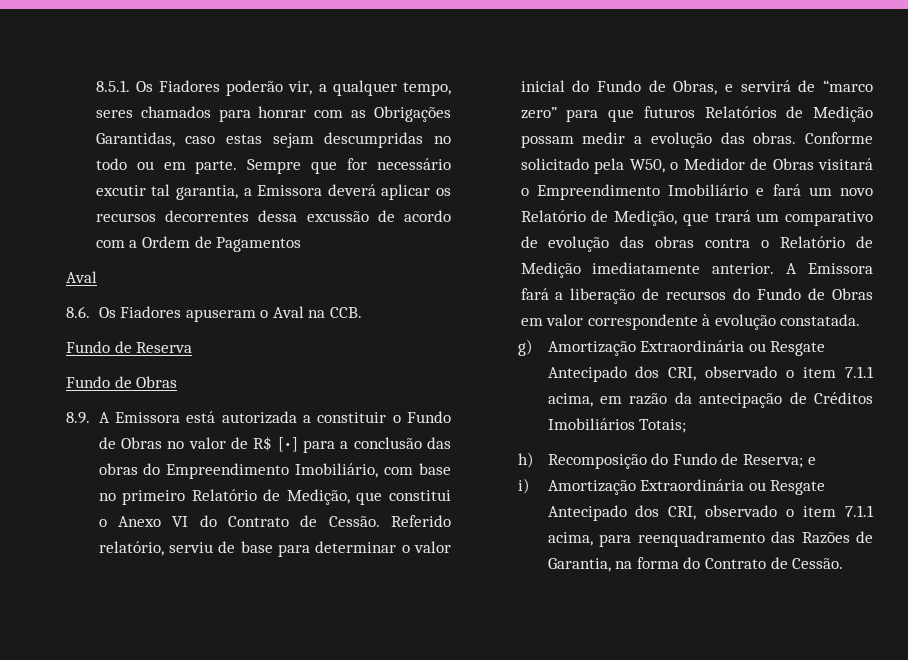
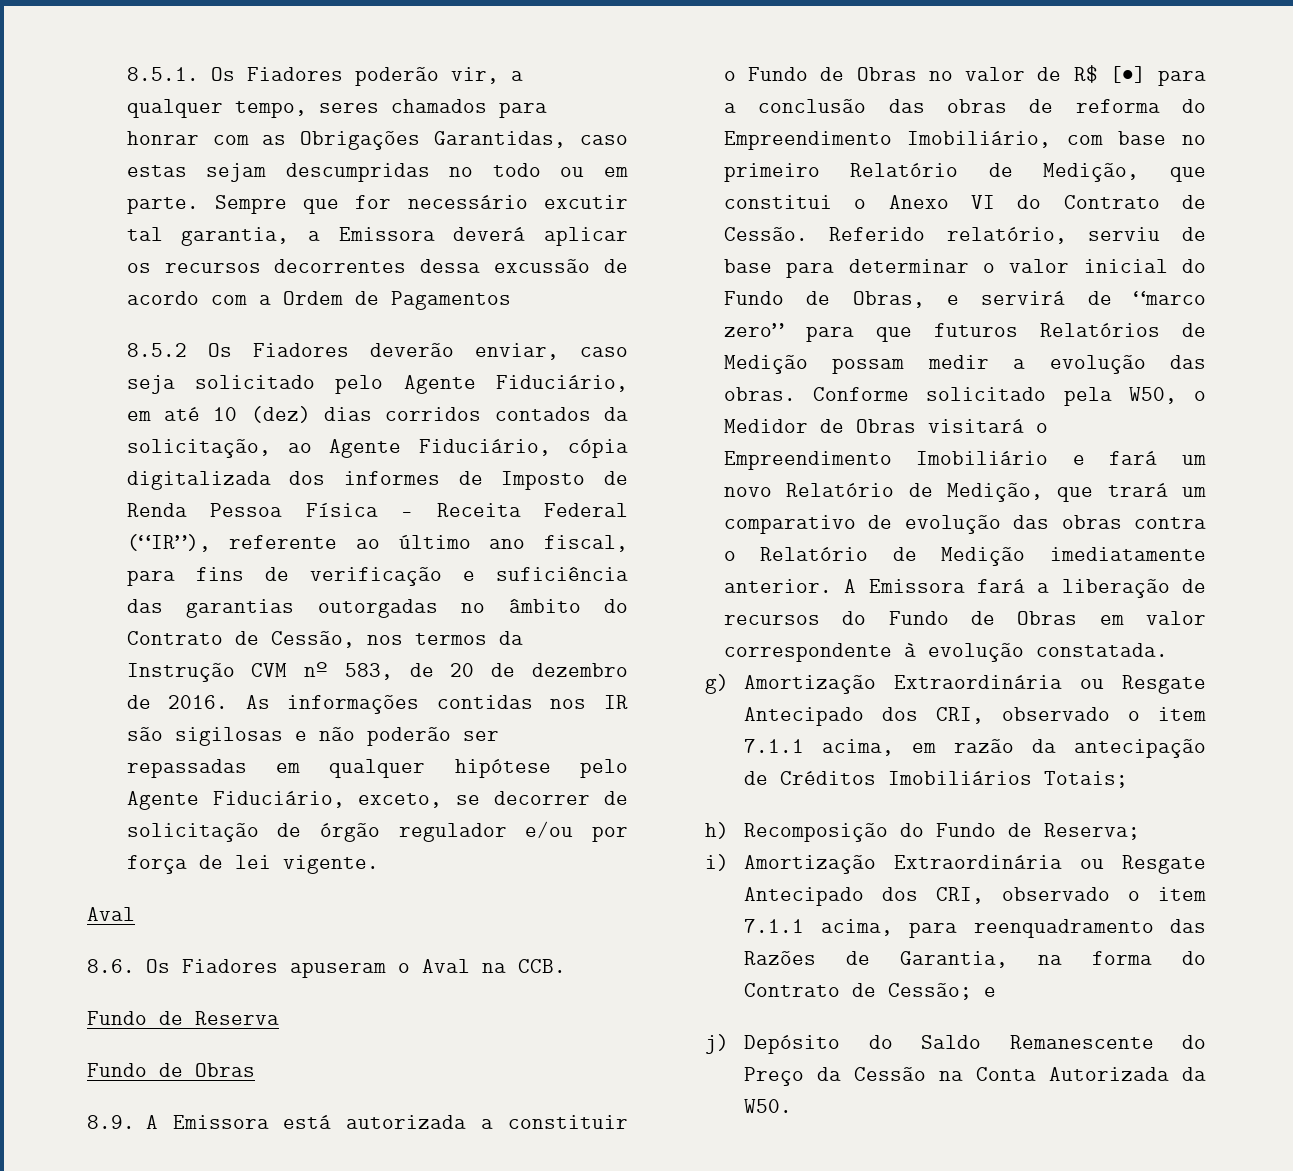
+ 8.5.2 Os Fiadores deverão enviar, caso seja solicitado pelo Agente Fiduciário, em até 10 (dez) dias corridos contados da solicitação, ao Agente Fiduciário, cópia digitalizada dos informes de Imposto de Renda Pessoa Física – Receita Federal (“IR”), referente ao último ano fiscal, para fins de verificação e suficiência das garantias outorgadas no âmbito do Contrato de Cessão, nos termos da Instrução CVM nº 583, de 20 de dezembro de 2016. As informações contidas nos IR são sigilosas e não poderão ser repassadas em qualquer hipótese pelo Agente Fiduciário, exceto, se decorrer de solicitação de órgão regulador e/ou por força de lei vigente.
- 8.9. A Emissora está autorizada a constituir o Fundo de Obras no valor de R$ [•] para a conclusão das obras do Empreendimento Imobiliário, com base no primeiro Relatório de Medição, que constitui o Anexo VI do Contrato de Cessão.
+ 8.9. A Emissora está autorizada a constituir o Fundo de Obras no valor de R$ [•] para a conclusão das obras de reforma do Empreendimento Imobiliário, com base no primeiro Relatório de Medição, que constitui o Anexo VI do Contrato de Cessão.
- h) Recomposição do Fundo de Reserva; e
+ h) Recomposição do Fundo de Reserva;
- i) Amortização Extraordinária ou Resgate Antecipado dos CRI, observado o item 7.1.1 acima, para reenquadramento das Razões de Garantia, na forma do Contrato de Cessão.
+ i) Amortização Extraordinária ou Resgate Antecipado dos CRI, observado o item 7.1.1 acima, para reenquadramento das Razões de Garantia, na forma do Contrato de Cessão; e
+ j) Depósito do Saldo Remanescente do Preço da Cessão na Conta Autorizada da W50.

